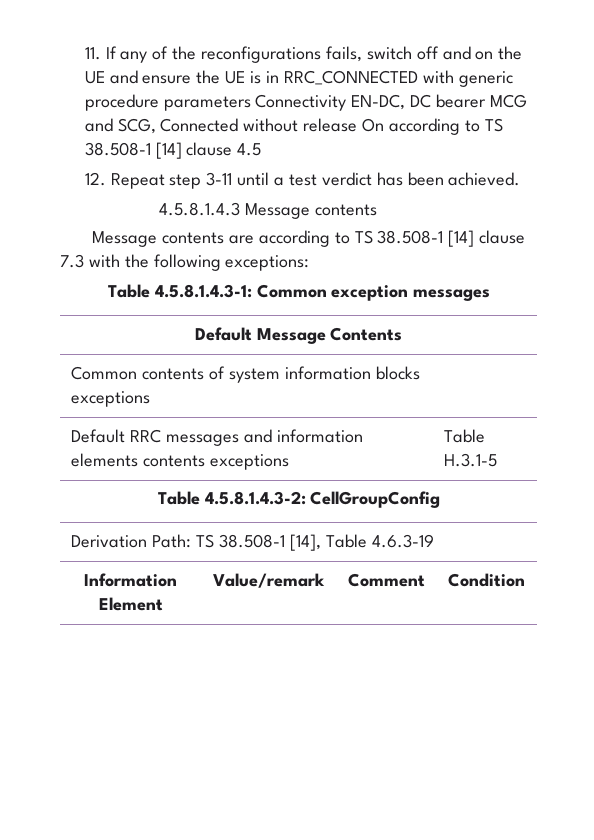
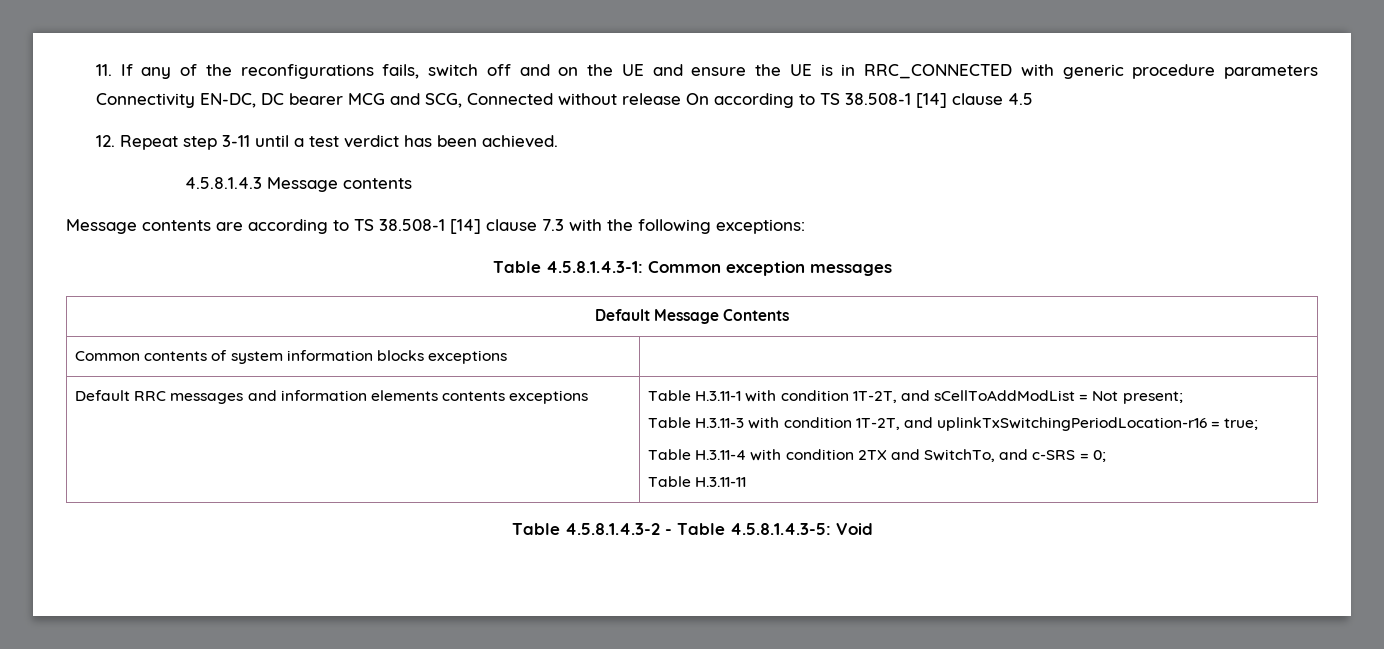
- Default RRC messages and information elements contents exceptions | Table H.3.1-5
- Table 4.5.8.1.4.3-2: CellGroupConfig
- Derivation Path: TS 38.508-1 [14], Table 4.6.3-19
- Information Element | Value/remark | Comment | Condition
+ Default RRC messages and information elements contents exceptions | Table H.3.11-1 with condition 1T-2T, and sCellToAddModList = Not present;
+ Table H.3.11-3 with condition 1T-2T, and uplinkTxSwitchingPeriodLocation-r16 = true;
+ Table H.3.11-4 with condition 2TX and SwitchTo, and c-SRS = 0;
+ Table H.3.11-11
+ Table 4.5.8.1.4.3-2 - Table 4.5.8.1.4.3-5: Void

